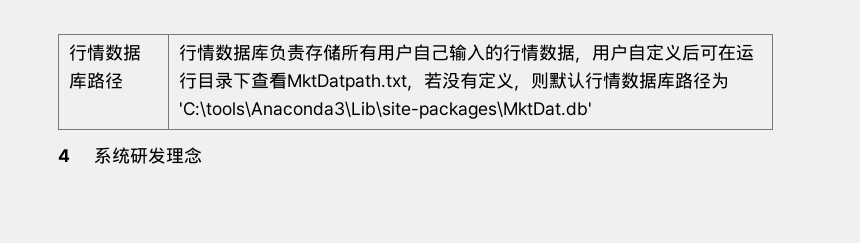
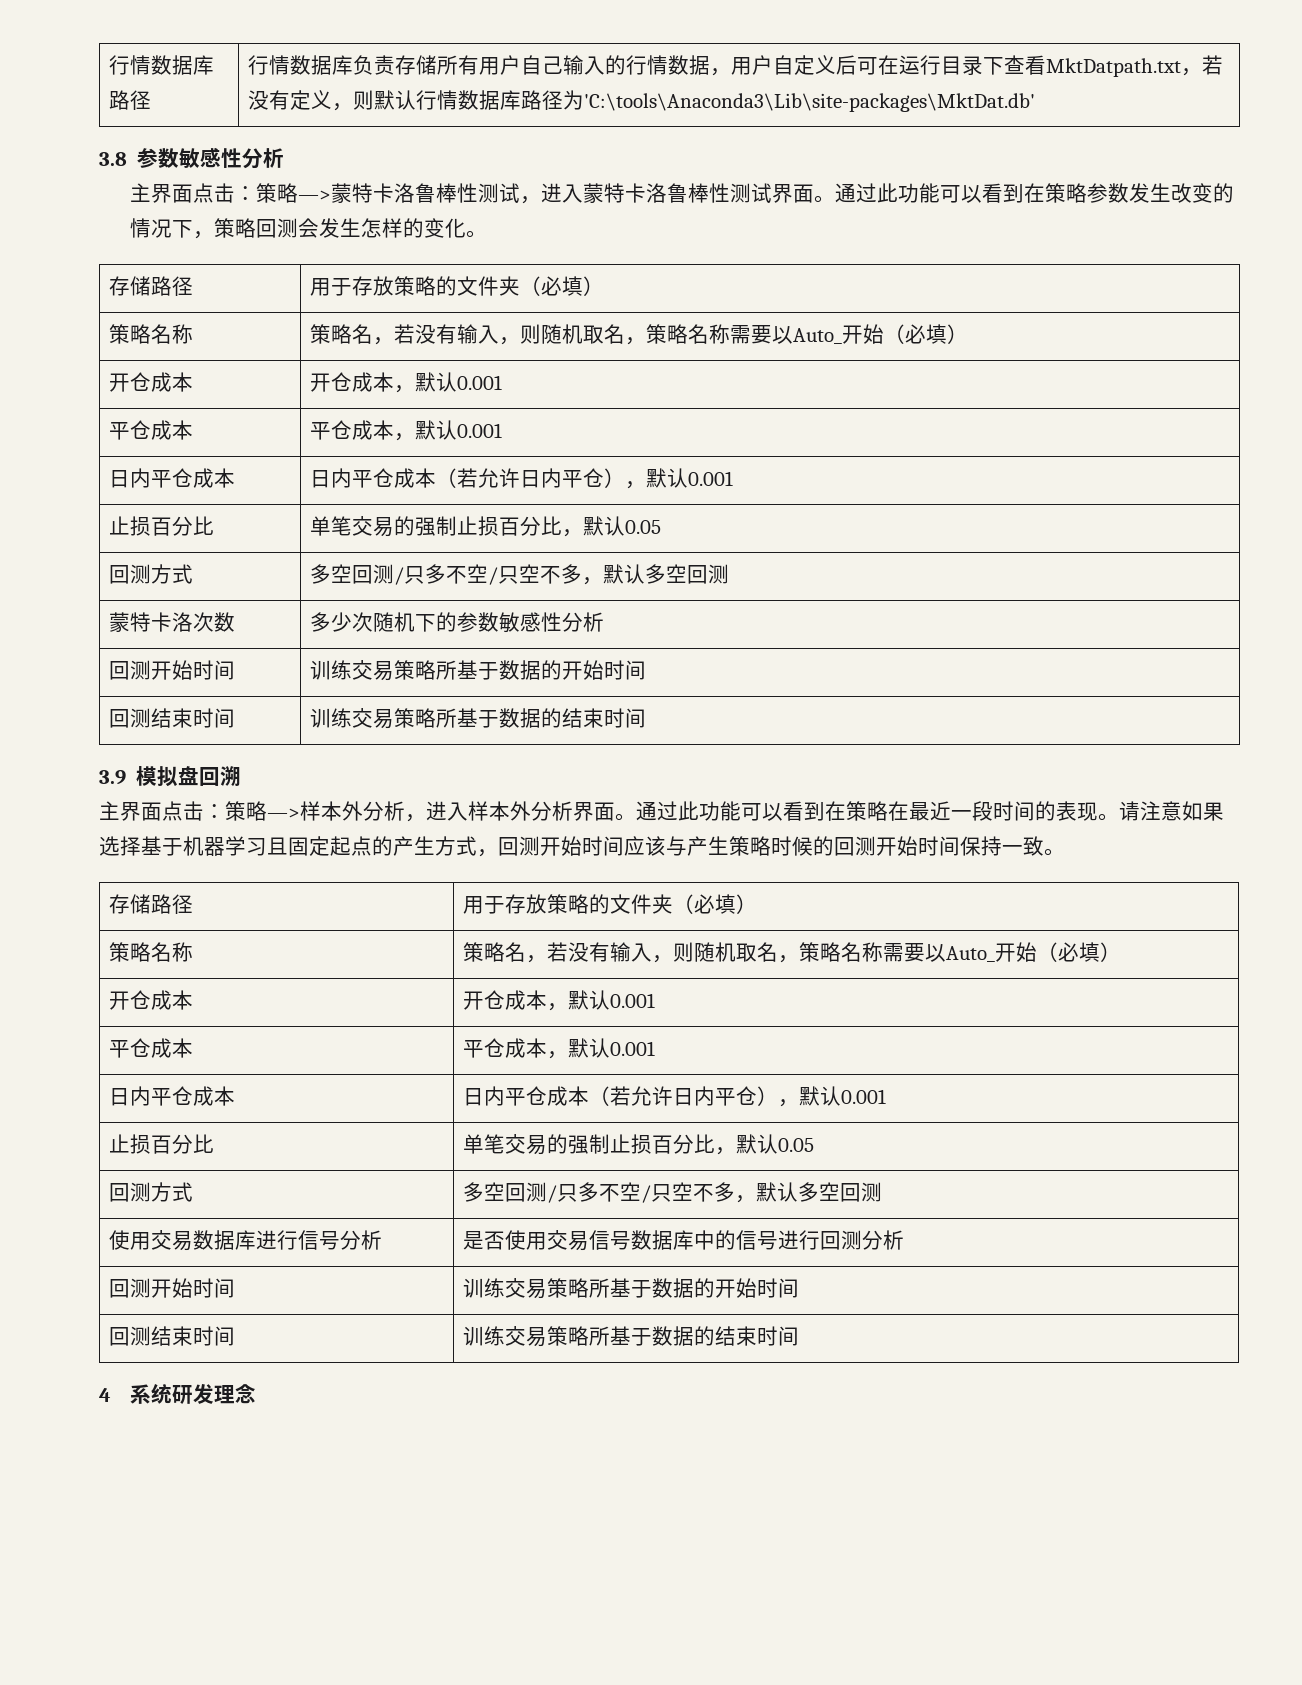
+ 3.8参数敏感性分析
+ 主界面点击：策略—>蒙特卡洛鲁棒性测试，进入蒙特卡洛鲁棒性测试界面。通过此功能可以看到在策略参数发生改变的情况下，策略回测会发生怎样的变化。
+ 存储路径 | 用于存放策略的文件夹（必填）
+ 策略名称 | 策略名，若没有输入，则随机取名，策略名称需要以Auto_开始（必填）
+ 开仓成本 | 开仓成本，默认0.001
+ 平仓成本 | 平仓成本，默认0.001
+ 日内平仓成本 | 日内平仓成本（若允许日内平仓），默认0.001
+ 止损百分比 | 单笔交易的强制止损百分比，默认0.05
+ 回测方式 | 多空回测/只多不空/只空不多，默认多空回测
+ 蒙特卡洛次数 | 多少次随机下的参数敏感性分析
+ 回测开始时间 | 训练交易策略所基于数据的开始时间
+ 回测结束时间 | 训练交易策略所基于数据的结束时间
+ 3.9模拟盘回溯
+ 主界面点击：策略—>样本外分析，进入样本外分析界面。通过此功能可以看到在策略在最近一段时间的表现。请注意如果选择基于机器学习且固定起点的产生方式，回测开始时间应该与产生策略时候的回测开始时间保持一致。
+ 存储路径 | 用于存放策略的文件夹（必填）
+ 策略名称 | 策略名，若没有输入，则随机取名，策略名称需要以Auto_开始（必填）
+ 开仓成本 | 开仓成本，默认0.001
+ 平仓成本 | 平仓成本，默认0.001
+ 日内平仓成本 | 日内平仓成本（若允许日内平仓），默认0.001
+ 止损百分比 | 单笔交易的强制止损百分比，默认0.05
+ 回测方式 | 多空回测/只多不空/只空不多，默认多空回测
+ 使用交易数据库进行信号分析 | 是否使用交易信号数据库中的信号进行回测分析
+ 回测开始时间 | 训练交易策略所基于数据的开始时间
+ 回测结束时间 | 训练交易策略所基于数据的结束时间

